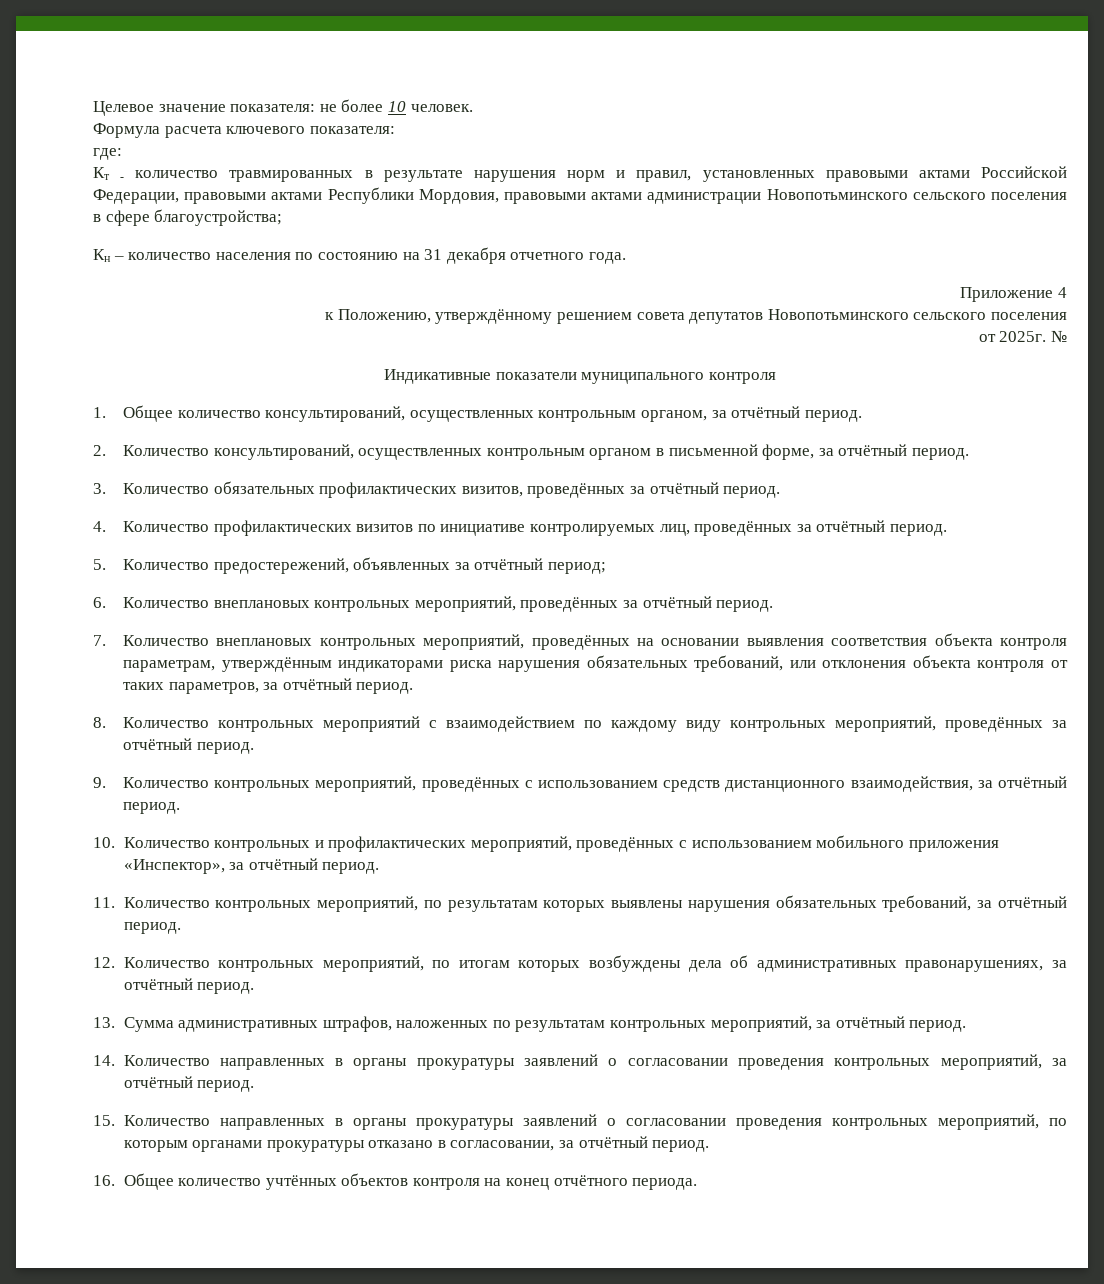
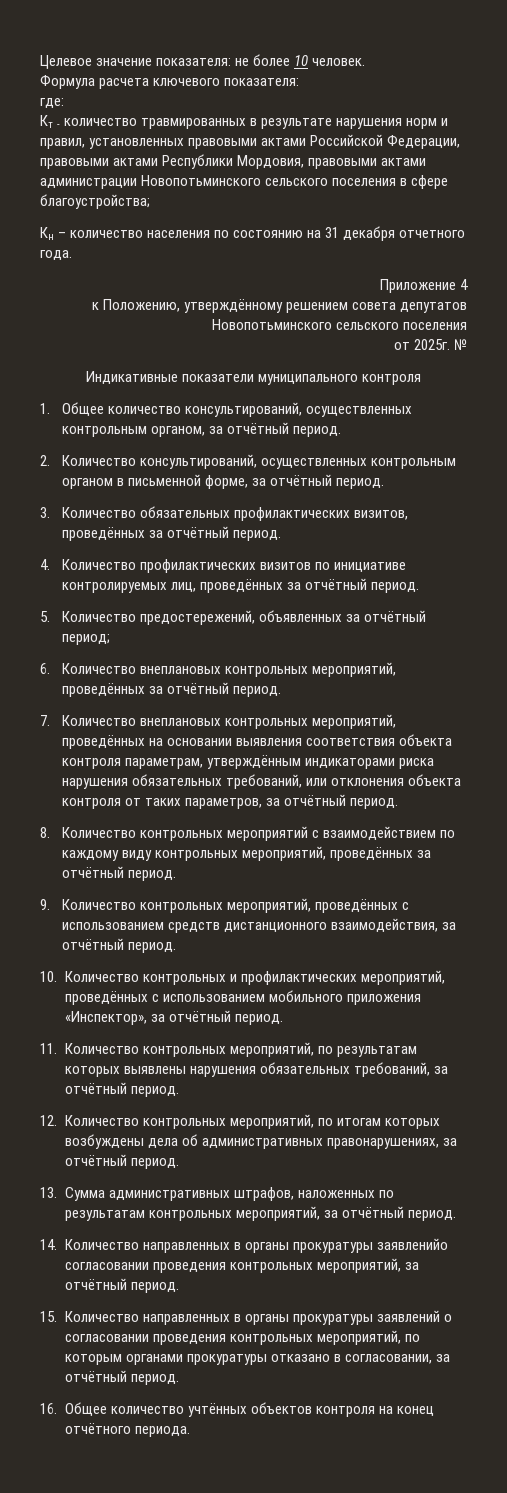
- 14. Количество направленных в органы прокуратуры заявлений о согласовании проведения контрольных мероприятий, за отчётный период.
+ 14. Количество направленных в органы прокуратуры заявленийо согласовании проведения контрольных мероприятий, за отчётный период.

